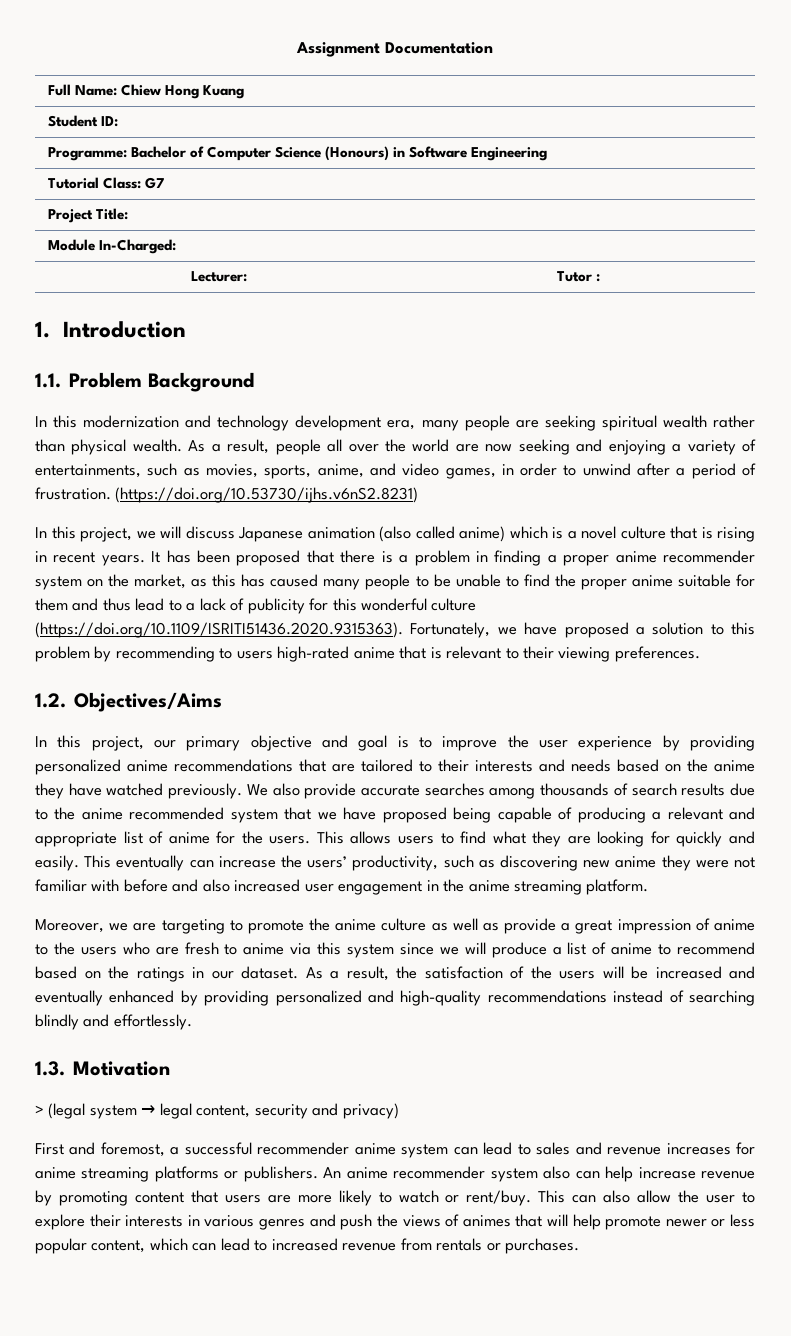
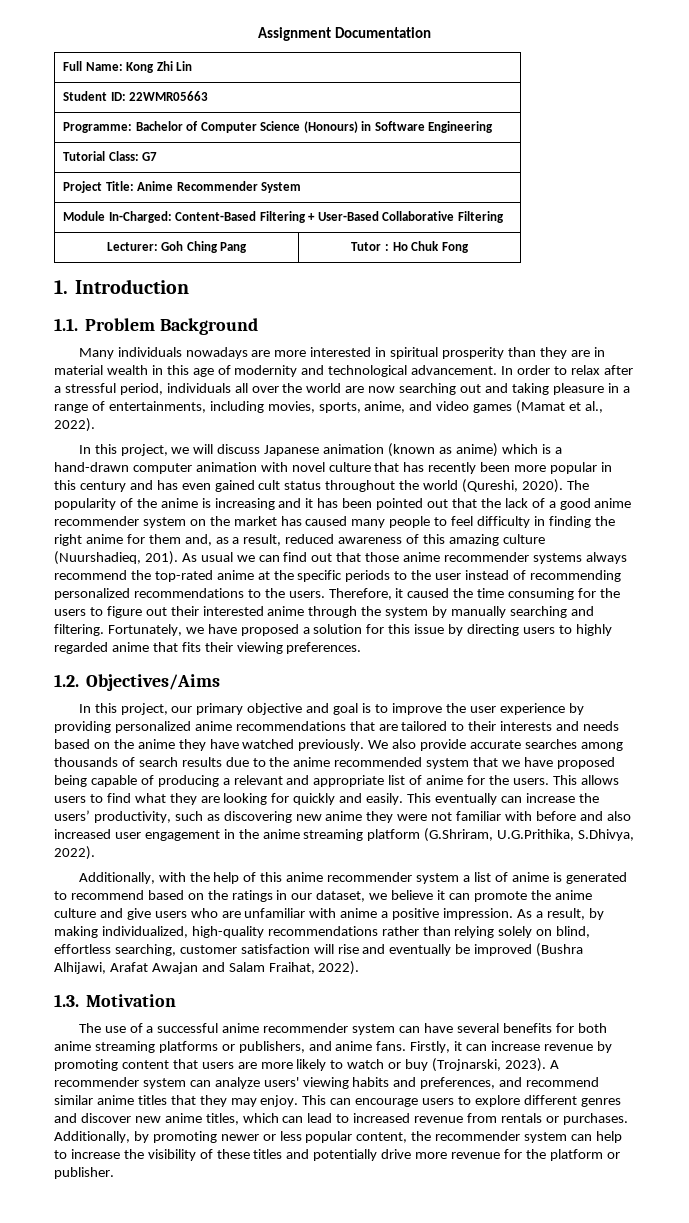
- Full Name: Chiew Hong Kuang
+ Full Name: Kong Zhi Lin
- Student ID:
+ Student ID: 22WMR05663
- Project Title:
+ Project Title: Anime Recommender System
- Module In-Charged:
- Lecturer: | Tutor :
+ Module In-Charged: Content-Based Filtering + User-Based Collaborative Filtering
+ Lecturer: Goh Ching Pang | Tutor : Ho Chuk Fong
- In this modernization and technology development era, many people are seeking spiritual wealth rather than physical wealth. As a result, people all over the world are now seeking and enjoying a variety of entertainments, such as movies, sports, anime, and video games, in order to unwind after a period of frustration. (https://doi.org/10.53730/ijhs.v6nS2.8231)
+ Many individuals nowadays are more interested in spiritual prosperity than they are in material wealth in this age of modernity and technological advancement. In order to relax after a stressful period, individuals all over the world are now searching out and taking pleasure in a range of entertainments, including movies, sports, anime, and video games (Mamat et al., 2022).
- In this project, we will discuss Japanese animation (also called anime) which is a novel culture that is rising in recent years. It has been proposed that there is a problem in finding a proper anime recommender system on the market, as this has caused many people to be unable to find the proper anime suitable for them and thus lead to a lack of publicity for this wonderful culture (https://doi.org/10.1109/ISRITI51436.2020.9315363). Fortunately, we have proposed a solution to this problem by recommending to users high-rated anime that is relevant to their viewing preferences.
+ In this project, we will discuss Japanese animation (known as anime) which is a hand-drawn computer animation with novel culture that has recently been more popular in this century and has even gained cult status throughout the world (Qureshi, 2020). The popularity of the anime is increasing and it has been pointed out that the lack of a good anime recommender system on the market has caused many people to feel difficulty in finding the right anime for them and, as a result, reduced awareness of this amazing culture (Nuurshadieq, 201). As usual we can find out that those anime recommender systems always recommend the top-rated anime at the specific periods to the user instead of recommending personalized recommendations to the users. Therefore, it caused the time consuming for the users to figure out their interested anime through the system by manually searching and filtering. Fortunately, we have proposed a solution for this issue by directing users to highly regarded anime that fits their viewing preferences.
- This eventually can increase the users’ productivity, such as discovering new anime they were not familiar with before and also increased user engagement in the anime streaming platform.
- Moreover, we are targeting to promote the anime culture as well as provide a great impression of anime to the users who are fresh to anime via this system since we will produce a list of anime to recommend based on the ratings in our dataset. As a result, the satisfaction of the users will be increased and eventually enhanced by providing personalized and high-quality recommendations instead of searching blindly and effortlessly.
+ This eventually can increase the users’ productivity, such as discovering new anime they were not familiar with before and also increased user engagement in the anime streaming platform (G.Shriram, U.G.Prithika, S.Dhivya, 2022).
+ Additionally, with the help of this anime recommender system a list of anime is generated to recommend based on the ratings in our dataset, we believe it can promote the anime culture and give users who are unfamiliar with anime a positive impression. As a result, by making individualized, high-quality recommendations rather than relying solely on blind, effortless searching, customer satisfaction will rise and eventually be improved (Bushra Alhijawi, Arafat Awajan and Salam Fraihat, 2022).
  1.3. Motivation
- > (legal system → legal content, security and privacy)
- First and foremost, a successful recommender anime system can lead to sales and revenue increases for anime streaming platforms or publishers. An anime recommender system also can help increase revenue by promoting content that users are more likely to watch or rent/buy. This can also allow the user to explore their interests in various genres and push the views of animes that will help promote newer or less popular content, which can lead to increased revenue from rentals or purchases.
+ The use of a successful anime recommender system can have several benefits for both anime streaming platforms or publishers, and anime fans. Firstly, it can increase revenue by promoting content that users are more likely to watch or buy (Trojnarski, 2023). A recommender system can analyze users' viewing habits and preferences, and recommend similar anime titles that they may enjoy. This can encourage users to explore different genres and discover new anime titles, which can lead to increased revenue from rentals or purchases.
+ Additionally, by promoting newer or less popular content, the recommender system can help to increase the visibility of these titles and potentially drive more revenue for the platform or publisher.

